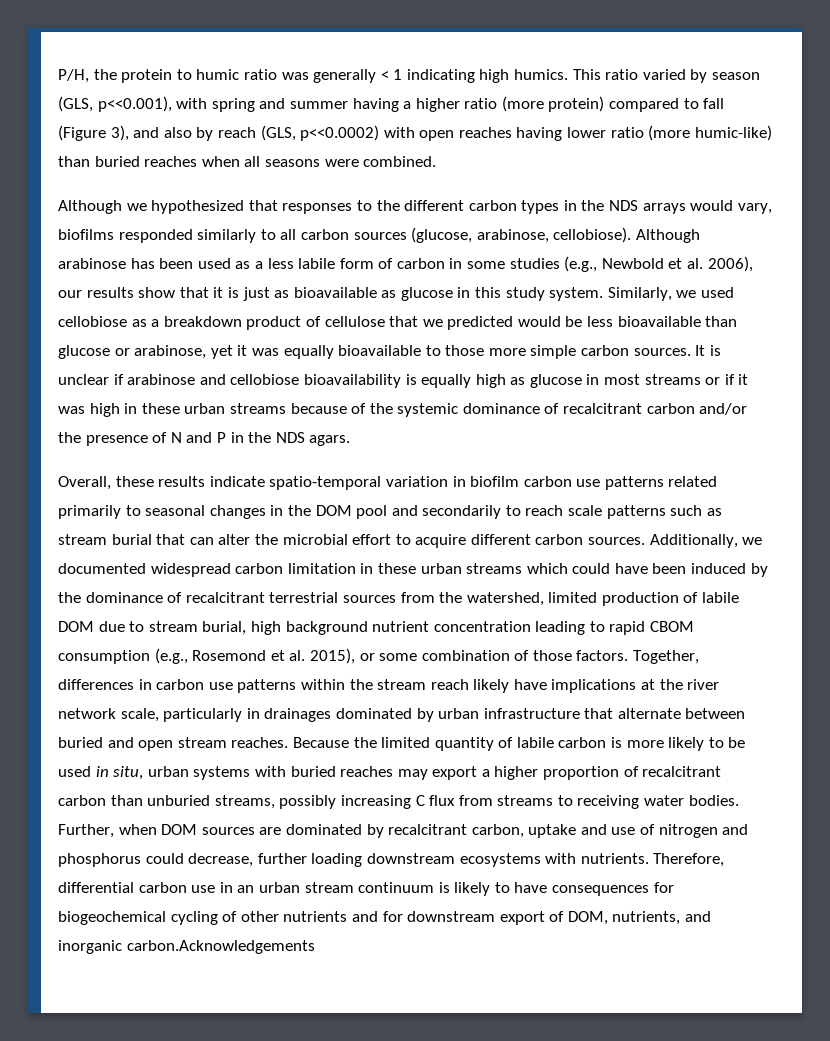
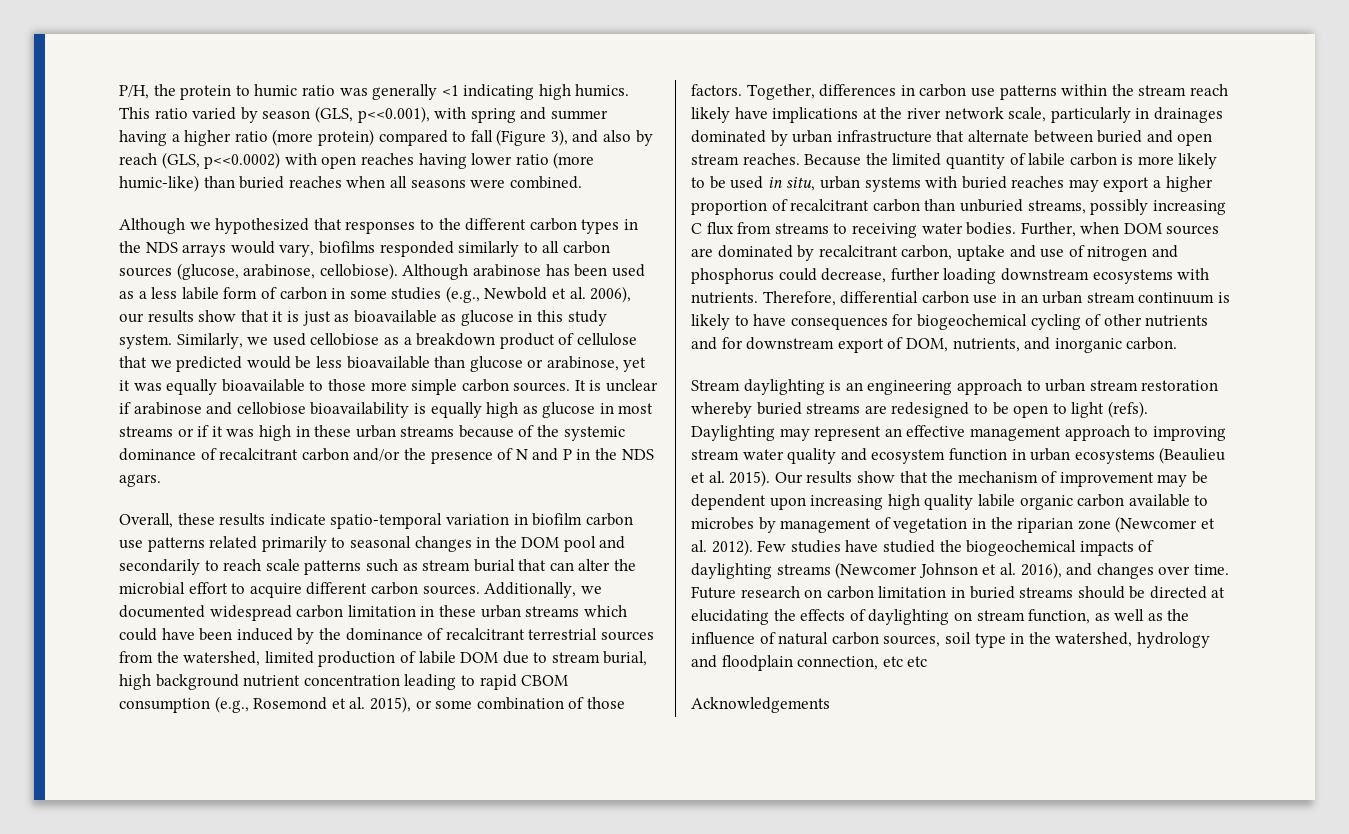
- P/H, the protein to humic ratio was generally < 1 indicating high humics.
+ P/H, the protein to humic ratio was generally <1 indicating high humics.
- Therefore, differential carbon use in an urban stream continuum is likely to have consequences for biogeochemical cycling of other nutrients and for downstream export of DOM, nutrients, and inorganic carbon.Acknowledgements
+ Therefore, differential carbon use in an urban stream continuum is likely to have consequences for biogeochemical cycling of other nutrients and for downstream export of DOM, nutrients, and inorganic carbon.
+ Stream daylighting is an engineering approach to urban stream restoration whereby buried streams are redesigned to be open to light (refs). Daylighting may represent an effective management approach to improving stream water quality and ecosystem function in urban ecosystems (Beaulieu et al. 2015). Our results show that the mechanism of improvement may be dependent upon increasing high quality labile organic carbon available to microbes by management of vegetation in the riparian zone (Newcomer et al. 2012). Few studies have studied the biogeochemical impacts of daylighting streams (Newcomer Johnson et al. 2016), and changes over time. Future research on carbon limitation in buried streams should be directed at elucidating the effects of daylighting on stream function, as well as the influence of natural carbon sources, soil type in the watershed, hydrology and floodplain connection, etc etc
+ Acknowledgements

